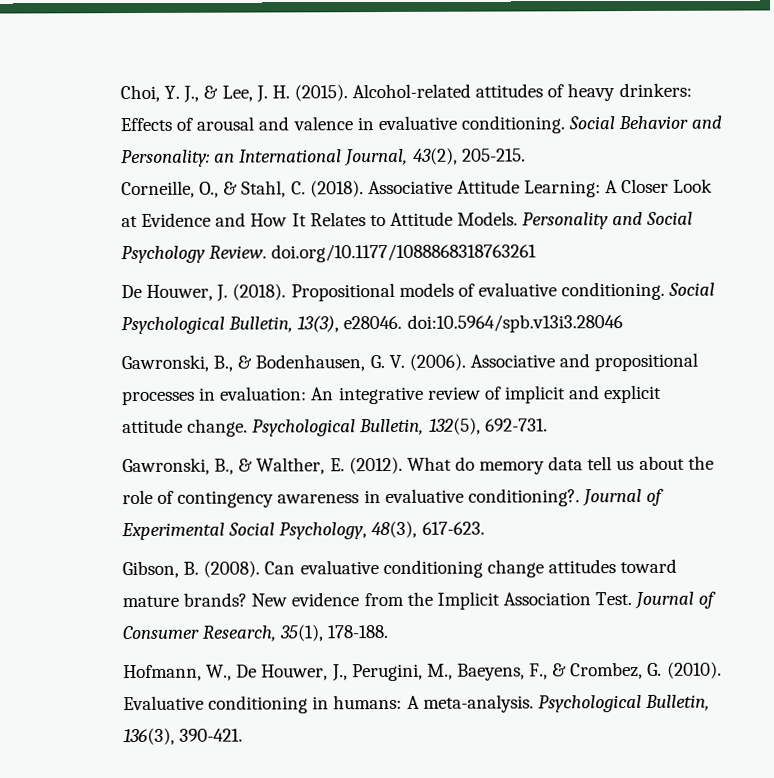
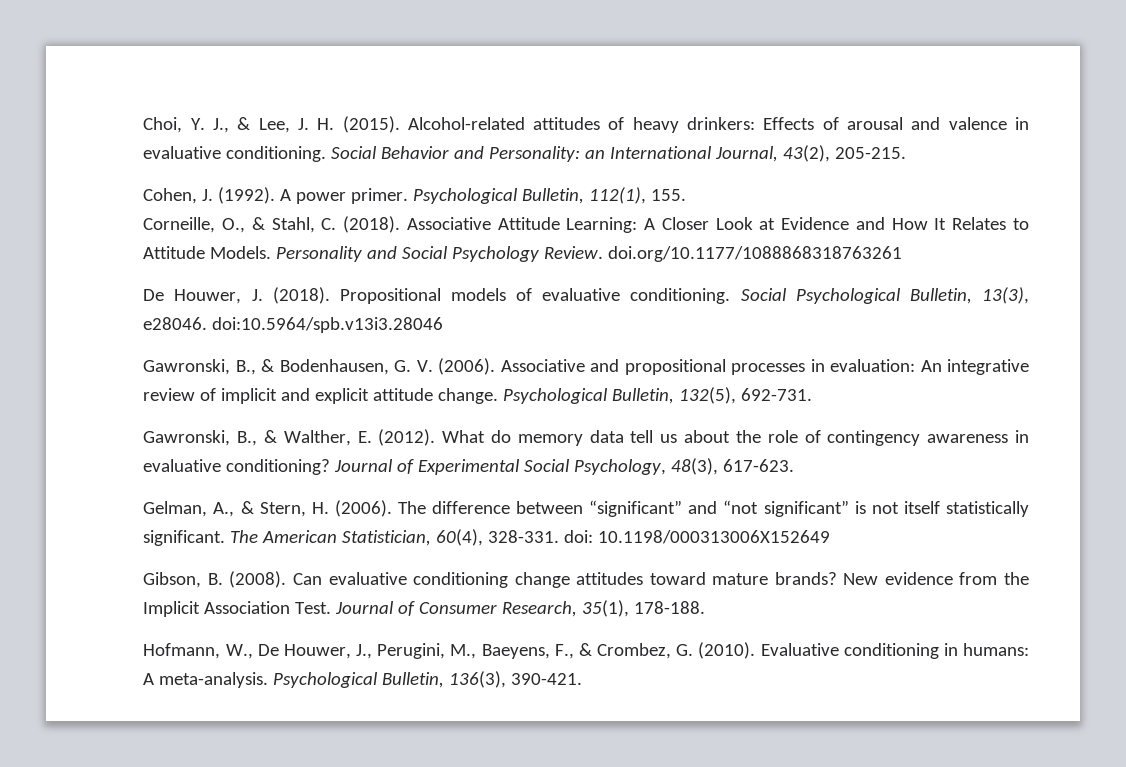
+ Cohen, J. (1992). A power primer. Psychological Bulletin, 112(1), 155.
- What do memory data tell us about the role of contingency awareness in evaluative conditioning?.
+ What do memory data tell us about the role of contingency awareness in evaluative conditioning?
+ Gelman, A., & Stern, H. (2006). The difference between “significant” and “not significant” is not itself statistically significant. The American Statistician, 60(4), 328-331. doi: 10.1198/000313006X152649

